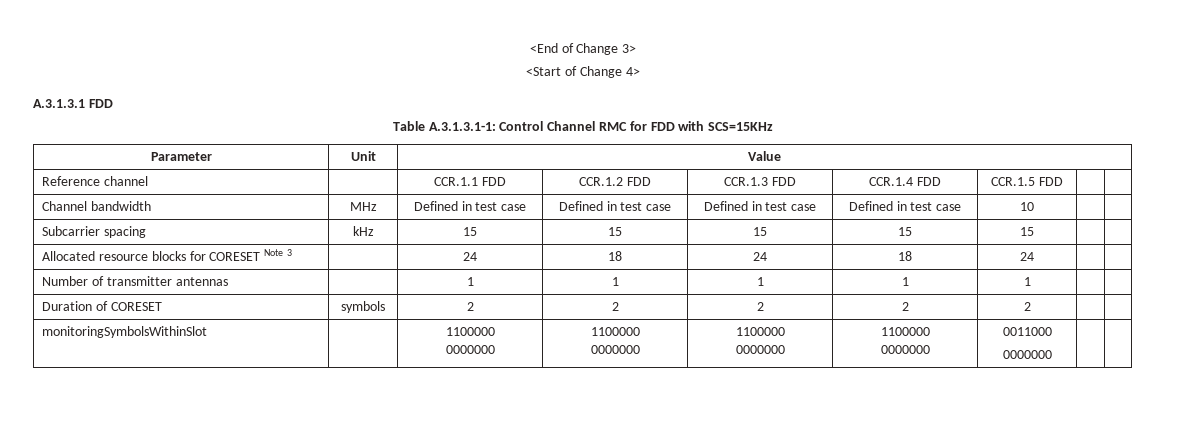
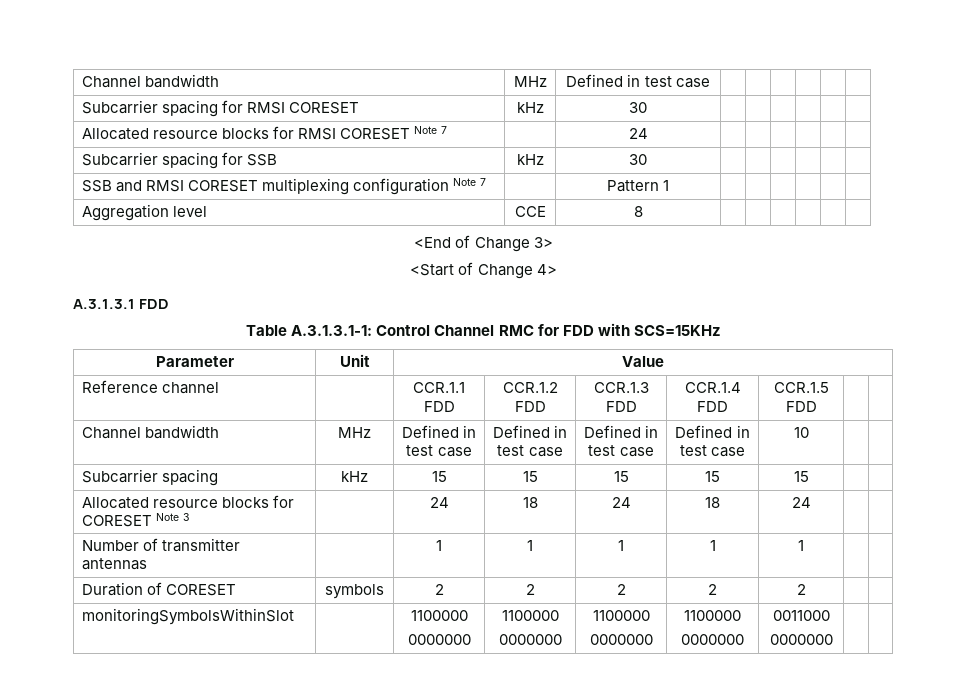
+ Channel bandwidth | MHz | Defined in test case | | | | | |
+ Subcarrier spacing for RMSI CORESET | kHz | 30 | | | | | |
+ Allocated resource blocks for RMSI CORESET Note 7 | | 24 | | | | | |
+ Subcarrier spacing for SSB | kHz | 30 | | | | | |
+ SSB and RMSI CORESET multiplexing configuration Note 7 | | Pattern 1 | | | | | |
+ Aggregation level | CCE | 8 | | | | | |

